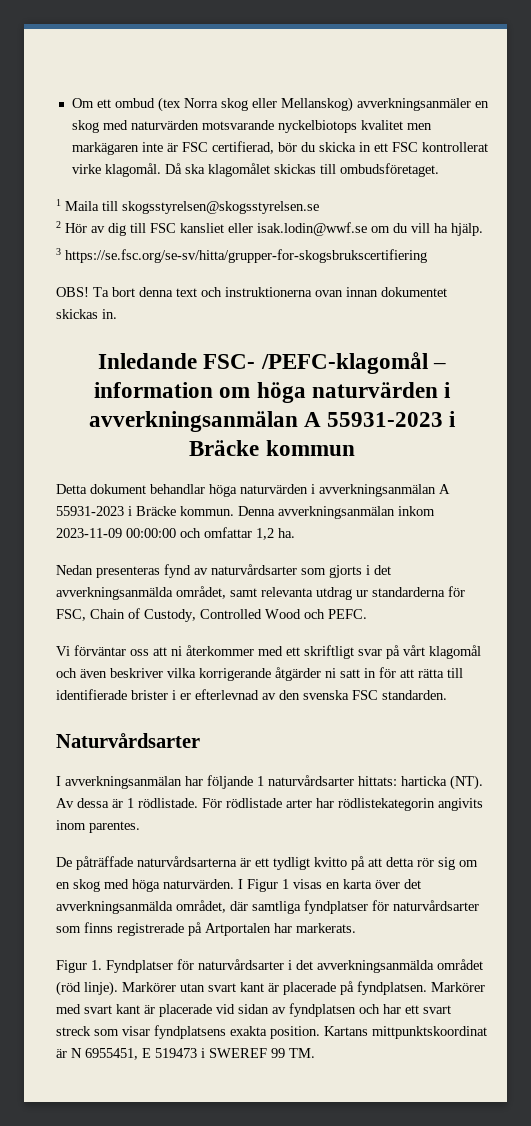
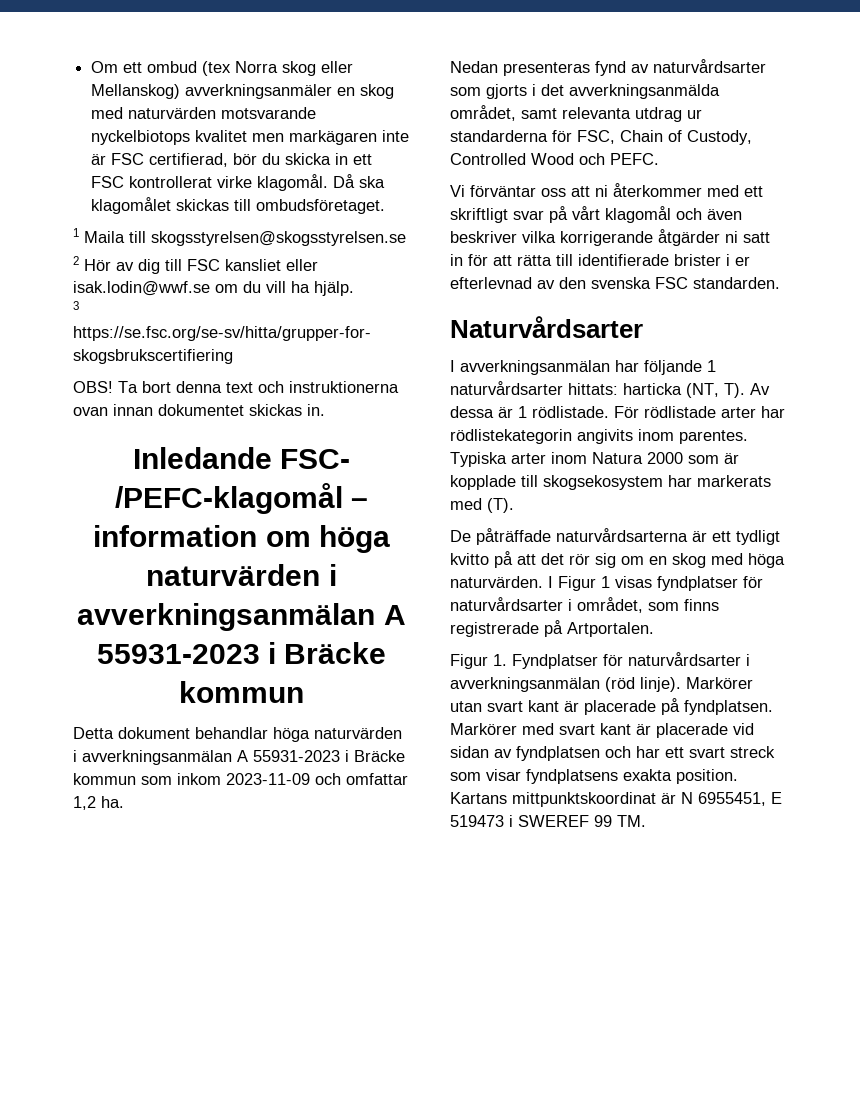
- Detta dokument behandlar höga naturvärden i avverkningsanmälan A 55931-2023 i Bräcke kommun. Denna avverkningsanmälan inkom 2023-11-09 00:00:00 och omfattar 1,2 ha.
+ Detta dokument behandlar höga naturvärden i avverkningsanmälan A 55931-2023 i Bräcke kommun som inkom 2023-11-09 och omfattar 1,2 ha.
- I avverkningsanmälan har följande 1 naturvårdsarter hittats: harticka (NT). Av dessa är 1 rödlistade.
+ I avverkningsanmälan har följande 1 naturvårdsarter hittats: harticka (NT, T). Av dessa är 1 rödlistade.
+ Typiska arter inom Natura 2000 som är kopplade till skogsekosystem har markerats med (T).
- De påträffade naturvårdsarterna är ett tydligt kvitto på att detta rör sig om en skog med höga naturvärden.
+ De påträffade naturvårdsarterna är ett tydligt kvitto på att det rör sig om en skog med höga naturvärden.
- I Figur 1 visas en karta över det avverkningsanmälda området, där samtliga fyndplatser för naturvårdsarter som finns registrerade på Artportalen har markerats.
+ I Figur 1 visas fyndplatser för naturvårdsarter i området, som finns registrerade på Artportalen.
- Figur 1. Fyndplatser för naturvårdsarter i det avverkningsanmälda området (röd linje).
+ Figur 1. Fyndplatser för naturvårdsarter i avverkningsanmälan (röd linje).

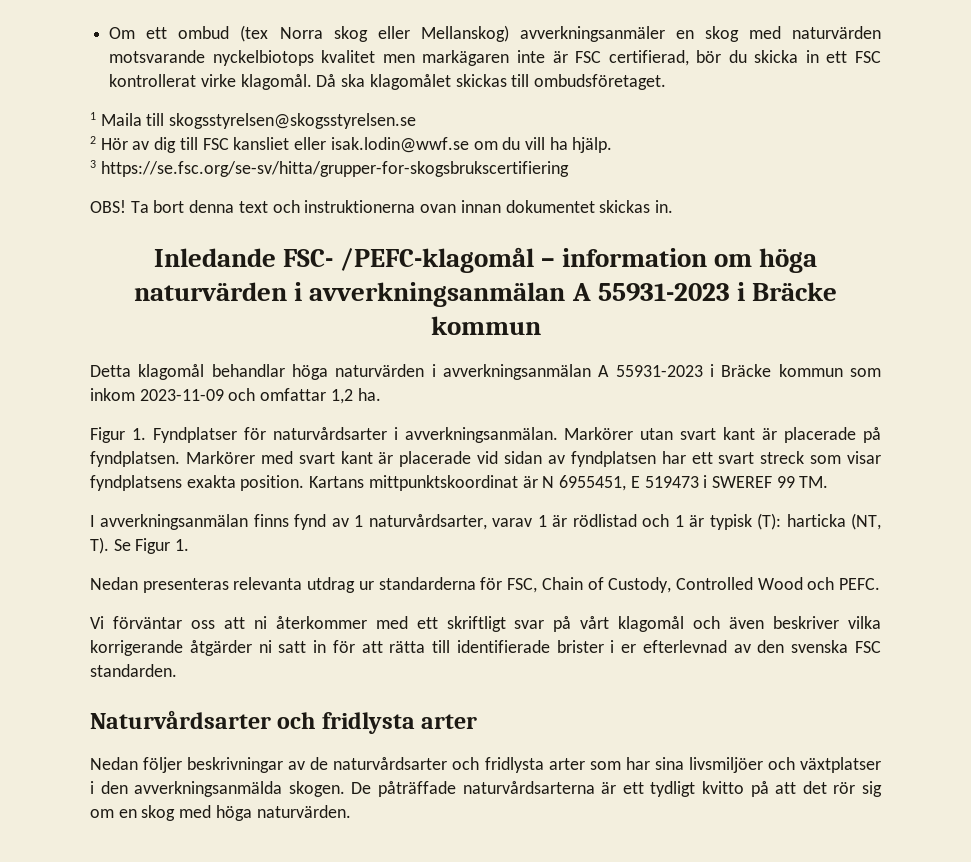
- Detta dokument behandlar höga naturvärden i avverkningsanmälan A 55931-2023 i Bräcke kommun som inkom 2023-11-09 och omfattar 1,2 ha.
+ Detta klagomål behandlar höga naturvärden i avverkningsanmälan A 55931-2023 i Bräcke kommun som inkom 2023-11-09 och omfattar 1,2 ha.
- Nedan presenteras fynd av naturvårdsarter som gjorts i det avverkningsanmälda området, samt relevanta utdrag ur standarderna för FSC, Chain of Custody, Controlled Wood och PEFC.
+ Figur 1. Fyndplatser för naturvårdsarter i avverkningsanmälan. Markörer utan svart kant är placerade på fyndplatsen. Markörer med svart kant är placerade vid sidan av fyndplatsen har ett svart streck som visar fyndplatsens exakta position. Kartans mittpunktskoordinat är N 6955451, E 519473 i SWEREF 99 TM.
+ I avverkningsanmälan finns fynd av 1 naturvårdsarter, varav 1 är rödlistad och 1 är typisk (T): harticka (NT, T). Se Figur 1.
+ Nedan presenteras relevanta utdrag ur standarderna för FSC, Chain of Custody, Controlled Wood och PEFC.
- Naturvårdsarter
- I avverkningsanmälan har följande 1 naturvårdsarter hittats: harticka (NT, T). Av dessa är 1 rödlistade. För rödlistade arter har rödlistekategorin angivits inom parentes. Typiska arter inom Natura 2000 som är kopplade till skogsekosystem har markerats med (T).
- De påträffade naturvårdsarterna är ett tydligt kvitto på att det rör sig om en skog med höga naturvärden. I Figur 1 visas fyndplatser för naturvårdsarter i området, som finns registrerade på Artportalen.
- Figur 1. Fyndplatser för naturvårdsarter i avverkningsanmälan (röd linje). Markörer utan svart kant är placerade på fyndplatsen. Markörer med svart kant är placerade vid sidan av fyndplatsen och har ett svart streck som visar fyndplatsens exakta position. Kartans mittpunktskoordinat är N 6955451, E 519473 i SWEREF 99 TM.
+ Naturvårdsarter och fridlysta arter
+ Nedan följer beskrivningar av de naturvårdsarter och fridlysta arter som har sina livsmiljöer och växtplatser i den avverkningsanmälda skogen. De påträffade naturvårdsarterna är ett tydligt kvitto på att det rör sig om en skog med höga naturvärden.

